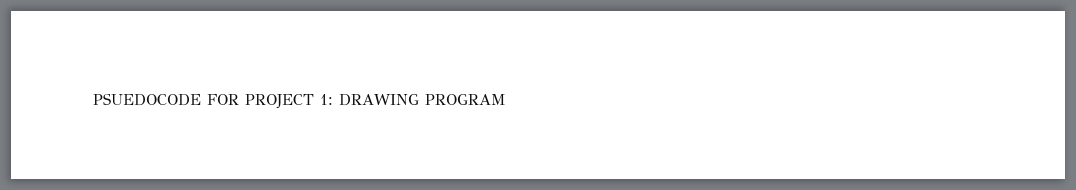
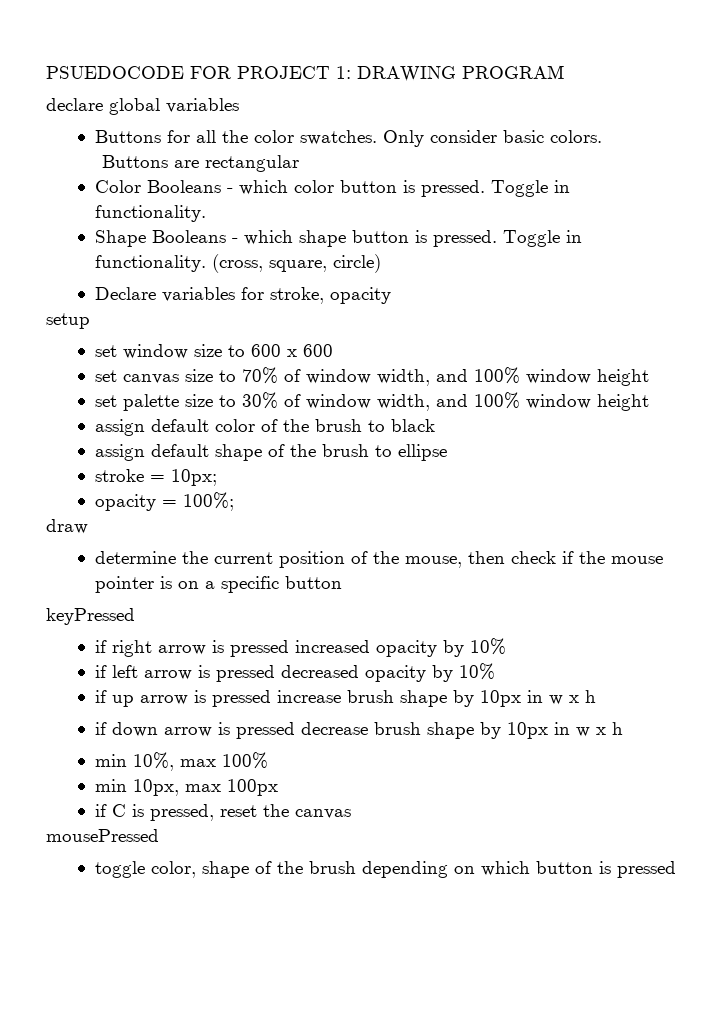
+ declare global variables
+ Buttons for all the color swatches. Only consider basic colors.
+ Buttons are rectangular
+ Color Booleans - which color button is pressed. Toggle in functionality.
+ Shape Booleans - which shape button is pressed. Toggle in functionality. (cross, square, circle)
+ Declare variables for stroke, opacity
+ setup
+ set window size to 600 x 600
+ set canvas size to 70% of window width, and 100% window height
+ set palette size to 30% of window width, and 100% window height
+ assign default color of the brush to black
+ assign default shape of the brush to ellipse
+ stroke = 10px;
+ opacity = 100%;
+ draw
+ determine the current position of the mouse, then check if the mouse pointer is on a specific button
+ keyPressed
+ if right arrow is pressed increased opacity by 10%
+ if left arrow is pressed decreased opacity by 10%
+ if up arrow is pressed increase brush shape by 10px in w x h
+ if down arrow is pressed decrease brush shape by 10px in w x h
+ min 10%, max 100%
+ min 10px, max 100px
+ if C is pressed, reset the canvas
+ mousePressed
+ toggle color, shape of the brush depending on which button is pressed

